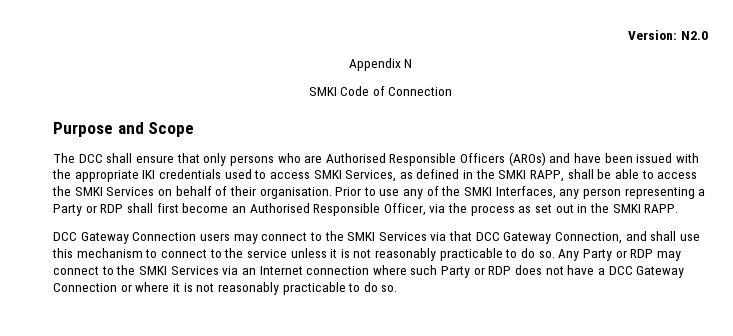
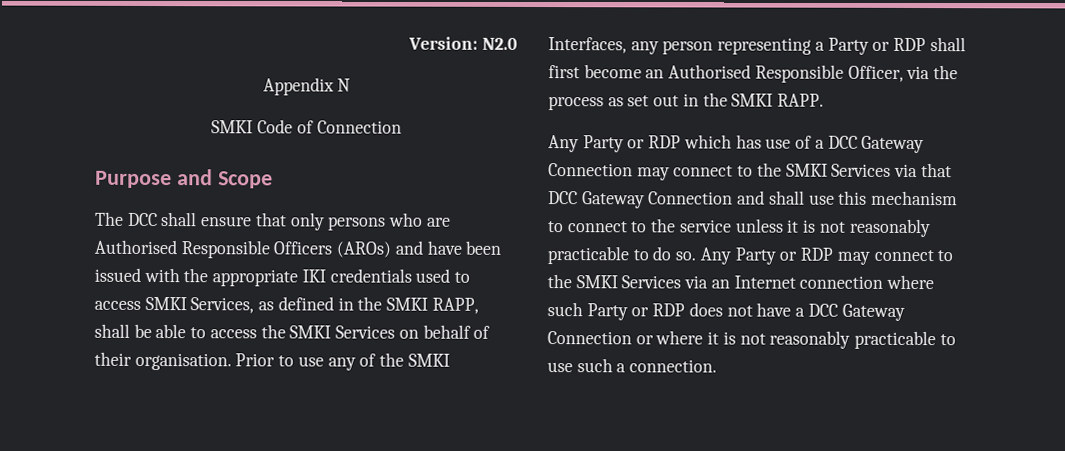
- DCC Gateway Connection users may connect to the SMKI Services via that DCC Gateway Connection, and shall use this mechanism to connect to the service unless it is not reasonably practicable to do so.
+ Any Party or RDP which has use of a DCC Gateway Connection may connect to the SMKI Services via that DCC Gateway Connection and shall use this mechanism to connect to the service unless it is not reasonably practicable to do so.
- Any Party or RDP may connect to the SMKI Services via an Internet connection where such Party or RDP does not have a DCC Gateway Connection or where it is not reasonably practicable to do so.
+ Any Party or RDP may connect to the SMKI Services via an Internet connection where such Party or RDP does not have a DCC Gateway Connection or where it is not reasonably practicable to use such a connection.

